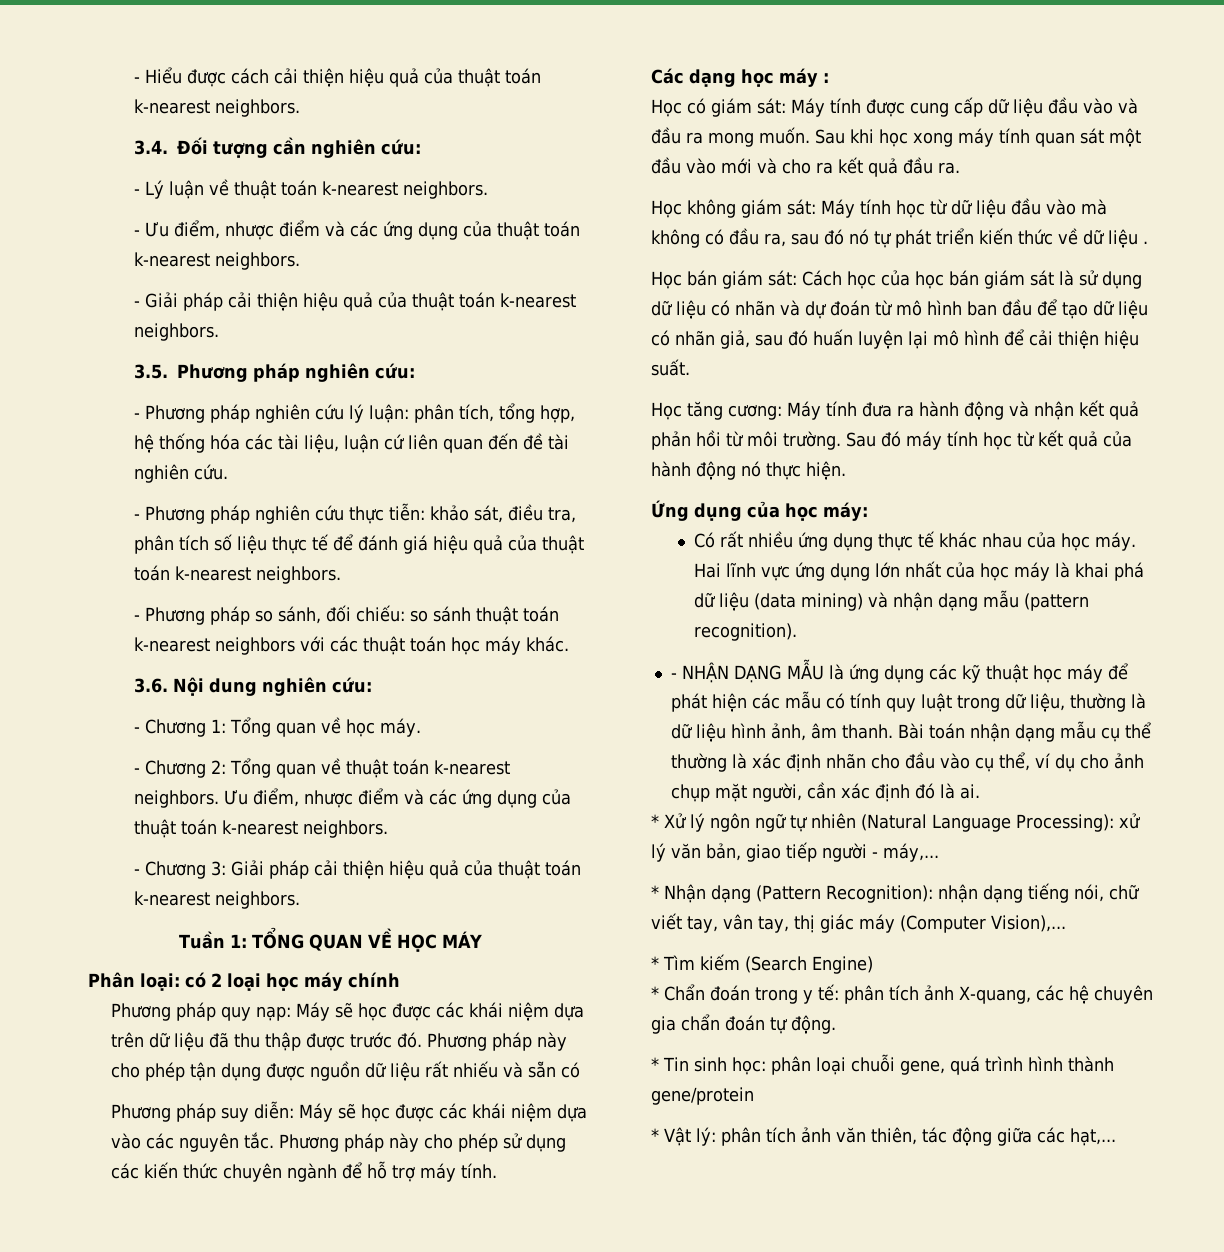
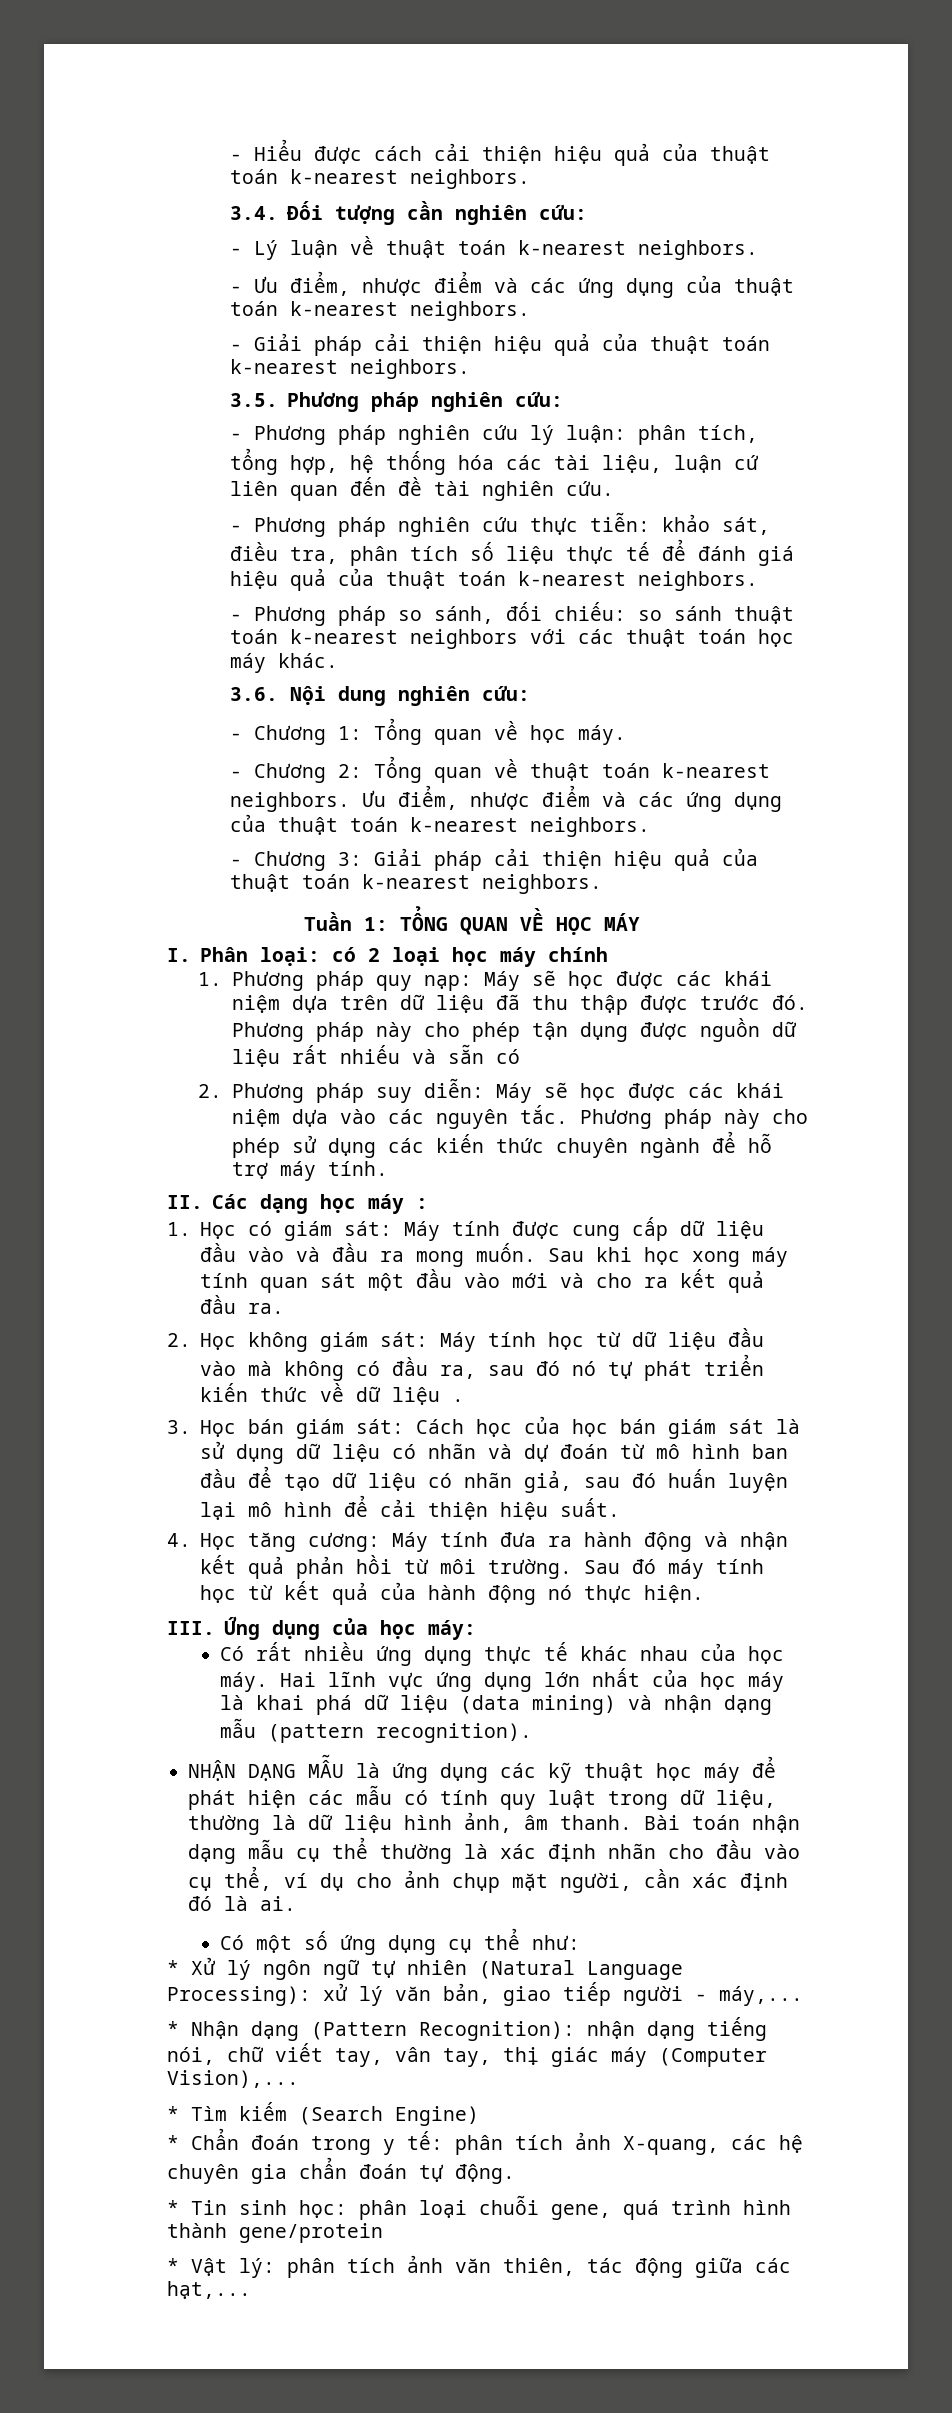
- Phân loại: có 2 loại học máy chính
+ I. Phân loại: có 2 loại học máy chính
- Phương pháp quy nạp: Máy sẽ học được các khái niệm dựa trên dữ liệu đã thu thập được trước đó.
+ 1. Phương pháp quy nạp: Máy sẽ học được các khái niệm dựa trên dữ liệu đã thu thập được trước đó.
- Phương pháp suy diễn: Máy sẽ học được các khái niệm dựa vào các nguyên tắc.
+ 2. Phương pháp suy diễn: Máy sẽ học được các khái niệm dựa vào các nguyên tắc.
- Các dạng học máy :
+ II. Các dạng học máy :
- Học có giám sát: Máy tính được cung cấp dữ liệu đầu vào và đầu ra mong muốn.
+ 1. Học có giám sát: Máy tính được cung cấp dữ liệu đầu vào và đầu ra mong muốn.
- Học không giám sát: Máy tính học từ dữ liệu đầu vào mà không có đầu ra, sau đó nó tự phát triển kiến thức về dữ liệu .
+ 2. Học không giám sát: Máy tính học từ dữ liệu đầu vào mà không có đầu ra, sau đó nó tự phát triển kiến thức về dữ liệu .
- Học bán giám sát: Cách học của học bán giám sát là sử dụng dữ liệu có nhãn và dự đoán từ mô hình ban đầu để tạo dữ liệu có nhãn giả, sau đó huấn luyện lại mô hình để cải thiện hiệu suất.
+ 3. Học bán giám sát: Cách học của học bán giám sát là sử dụng dữ liệu có nhãn và dự đoán từ mô hình ban đầu để tạo dữ liệu có nhãn giả, sau đó huấn luyện lại mô hình để cải thiện hiệu suất.
- Học tăng cương: Máy tính đưa ra hành động và nhận kết quả phản hồi từ môi trường.
+ 4. Học tăng cương: Máy tính đưa ra hành động và nhận kết quả phản hồi từ môi trường.
- Ứng dụng của học máy:
+ III. Ứng dụng của học máy:
- - NHẬN DẠNG MẪU là ứng dụng các kỹ thuật học máy để phát hiện các mẫu có tính quy luật trong dữ liệu, thường là dữ liệu hình ảnh, âm thanh.
+ NHẬN DẠNG MẪU là ứng dụng các kỹ thuật học máy để phát hiện các mẫu có tính quy luật trong dữ liệu, thường là dữ liệu hình ảnh, âm thanh.
+ Có một số ứng dụng cụ thể như:

